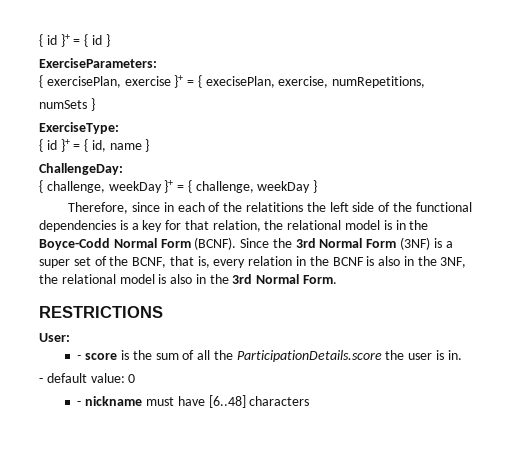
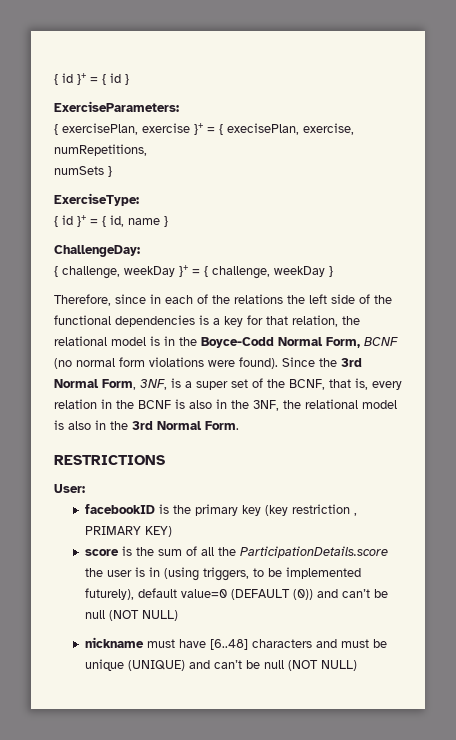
- Therefore, since in each of the relatitions the left side of the functional dependencies is a key for that relation, the relational model is in the Boyce-Codd Normal Form (BCNF).
+ Therefore, since in each of the relations the left side of the functional dependencies is a key for that relation, the relational model is in the Boyce-Codd Normal Form, BCNF (no normal form violations were found).
- Since the 3rd Normal Form (3NF) is a super set of the BCNF, that is, every relation in the BCNF is also in the 3NF, the relational model is also in the 3rd Normal Form.
+ Since the 3rd Normal Form, 3NF, is a super set of the BCNF, that is, every relation in the BCNF is also in the 3NF, the relational model is also in the 3rd Normal Form.
- - score is the sum of all the ParticipationDetails.score the user is in.
- - default value: 0
- - nickname must have [6..48] characters
+ facebookID is the primary key (key restriction , PRIMARY KEY)
+ score is the sum of all the ParticipationDetails.score the user is in (using triggers, to be implemented futurely), default value=0 (DEFAULT (0)) and can’t be null (NOT NULL)
+ nickname must have [6..48] characters and must be unique (UNIQUE) and can’t be null (NOT NULL)

